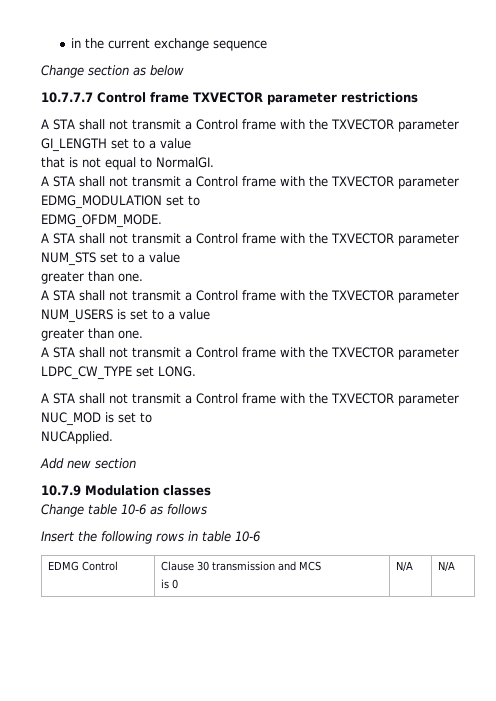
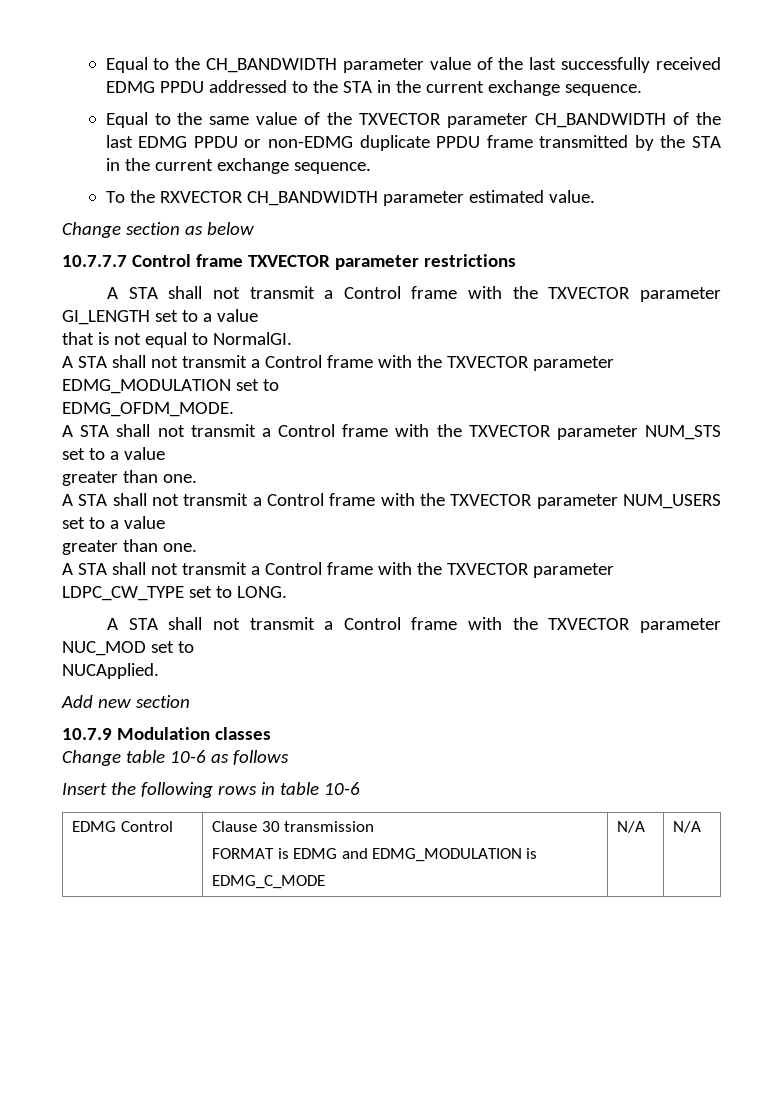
- in the current exchange sequence
+ Equal to the CH_BANDWIDTH parameter value of the last successfully received EDMG PPDU addressed to the STA in the current exchange sequence.
+ Equal to the same value of the TXVECTOR parameter CH_BANDWIDTH of the last EDMG PPDU or non-EDMG duplicate PPDU frame transmitted by the STA in the current exchange sequence.
+ To the RXVECTOR CH_BANDWIDTH parameter estimated value.
- A STA shall not transmit a Control frame with the TXVECTOR parameter NUM_USERS is set to a value
+ A STA shall not transmit a Control frame with the TXVECTOR parameter NUM_USERS set to a value
- A STA shall not transmit a Control frame with the TXVECTOR parameter LDPC_CW_TYPE set LONG.
+ A STA shall not transmit a Control frame with the TXVECTOR parameter LDPC_CW_TYPE set to LONG.
- A STA shall not transmit a Control frame with the TXVECTOR parameter NUC_MOD is set to
+ A STA shall not transmit a Control frame with the TXVECTOR parameter NUC_MOD set to
- EDMG Control | Clause 30 transmission and MCS
- is 0 | N/A | N/A
+ EDMG Control | Clause 30 transmission
+ FORMAT is EDMG and EDMG_MODULATION is
+ EDMG_C_MODE | N/A | N/A

